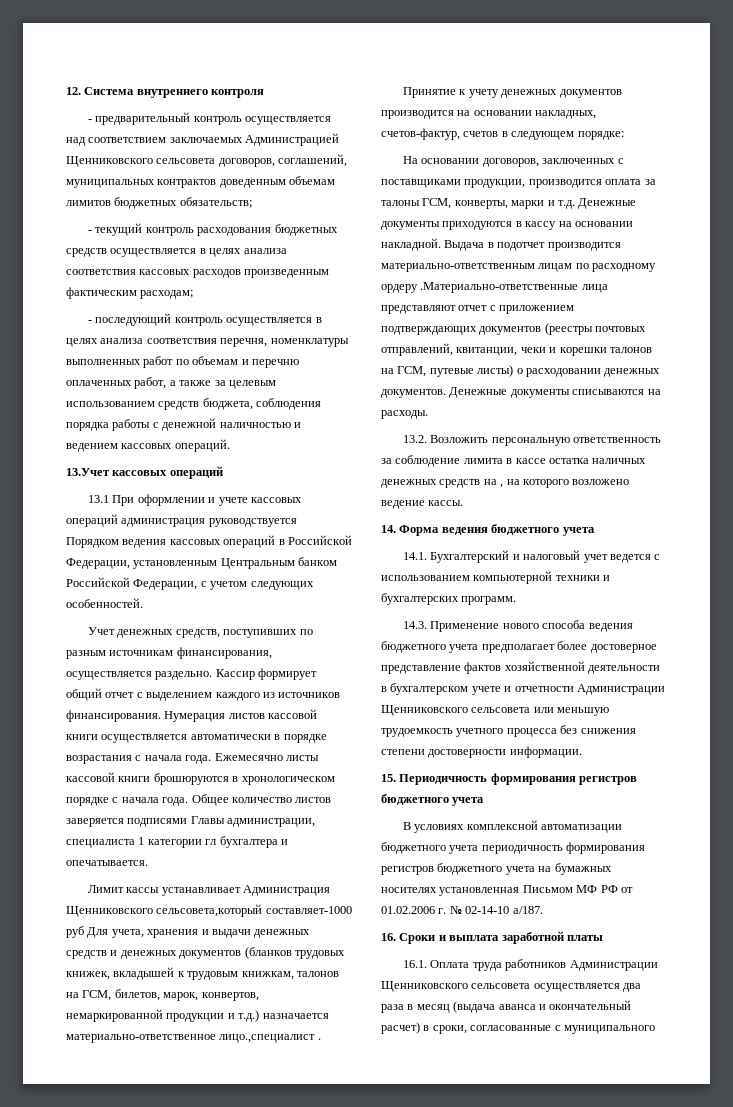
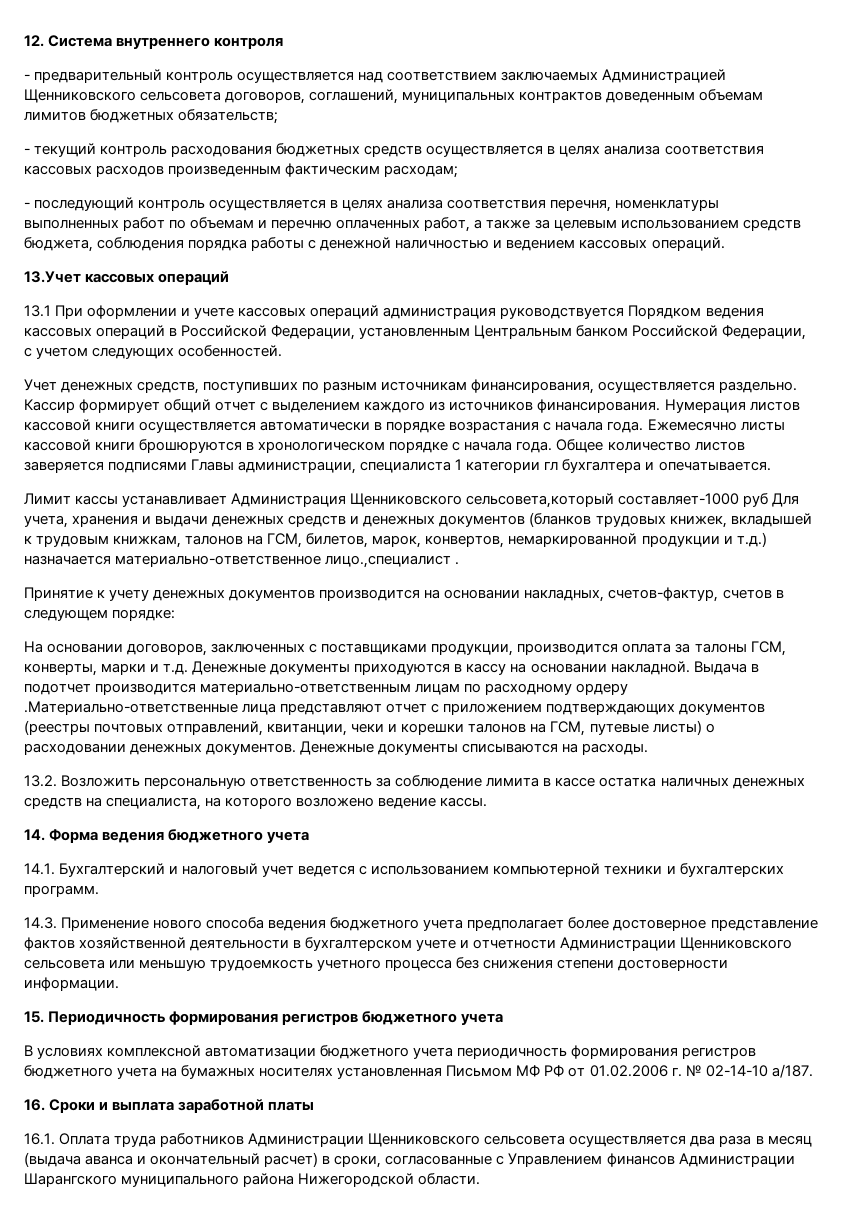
- 13.2. Возложить персональную ответственность за соблюдение лимита в кассе остатка наличных денежных средств на , на которого возложено ведение кассы.
+ 13.2. Возложить персональную ответственность за соблюдение лимита в кассе остатка наличных денежных средств на специалиста, на которого возложено ведение кассы.
- 16.1. Оплата труда работников Администрации Щенниковского сельсовета осуществляется два раза в месяц (выдача аванса и окончательный расчет) в сроки, согласованные с муниципального
+ 16.1. Оплата труда работников Администрации Щенниковского сельсовета осуществляется два раза в месяц (выдача аванса и окончательный расчет) в сроки, согласованные с Управлением финансов Администрации Шарангского муниципального района Нижегородской области.

